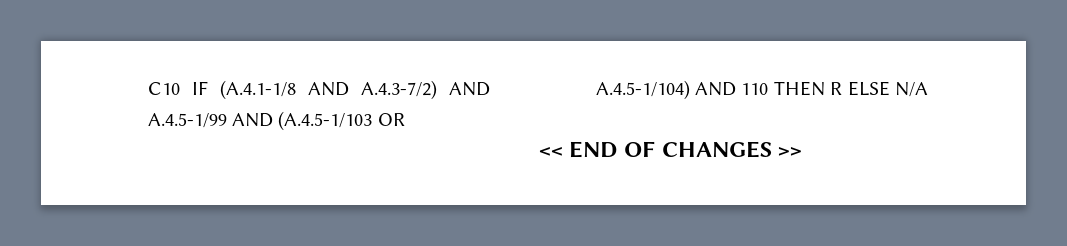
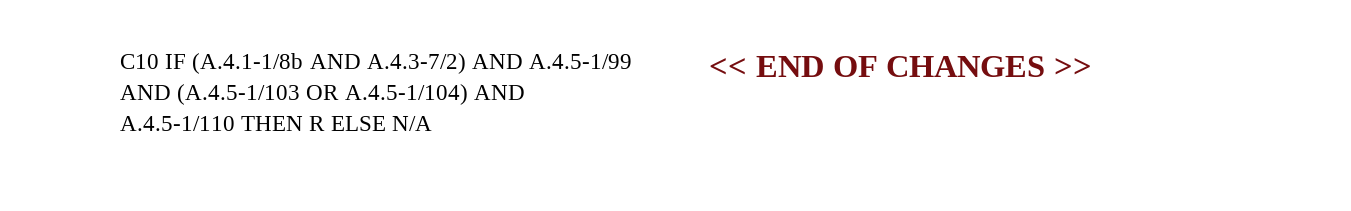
- C10 IF (A.4.1-1/8 AND A.4.3-7/2) AND A.4.5-1/99 AND (A.4.5-1/103 OR A.4.5-1/104) AND 110 THEN R ELSE N/A
+ C10 IF (A.4.1-1/8b AND A.4.3-7/2) AND A.4.5-1/99 AND (A.4.5-1/103 OR A.4.5-1/104) AND A.4.5-1/110 THEN R ELSE N/A

